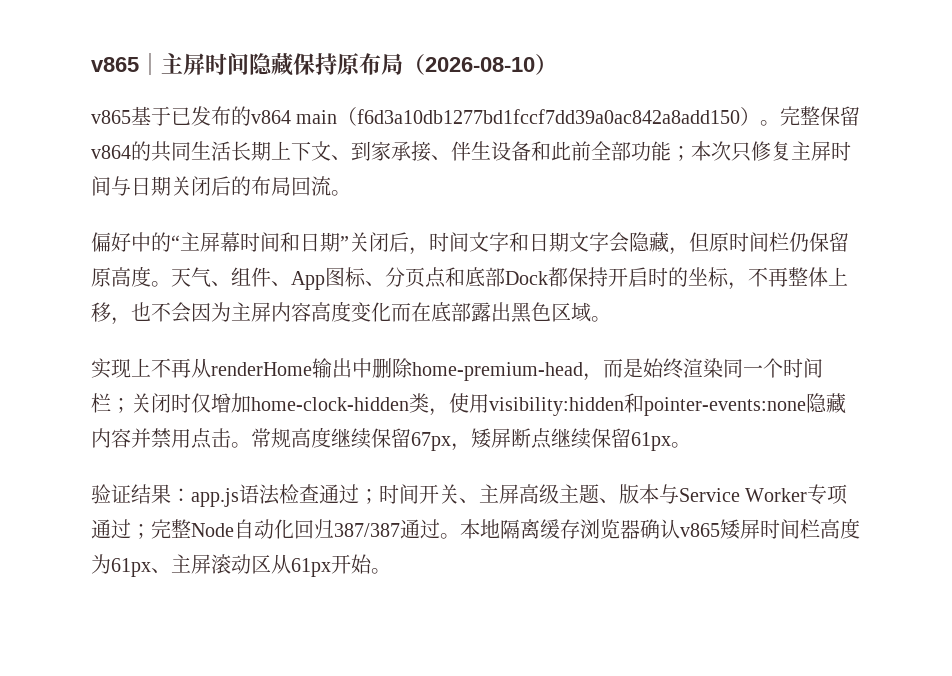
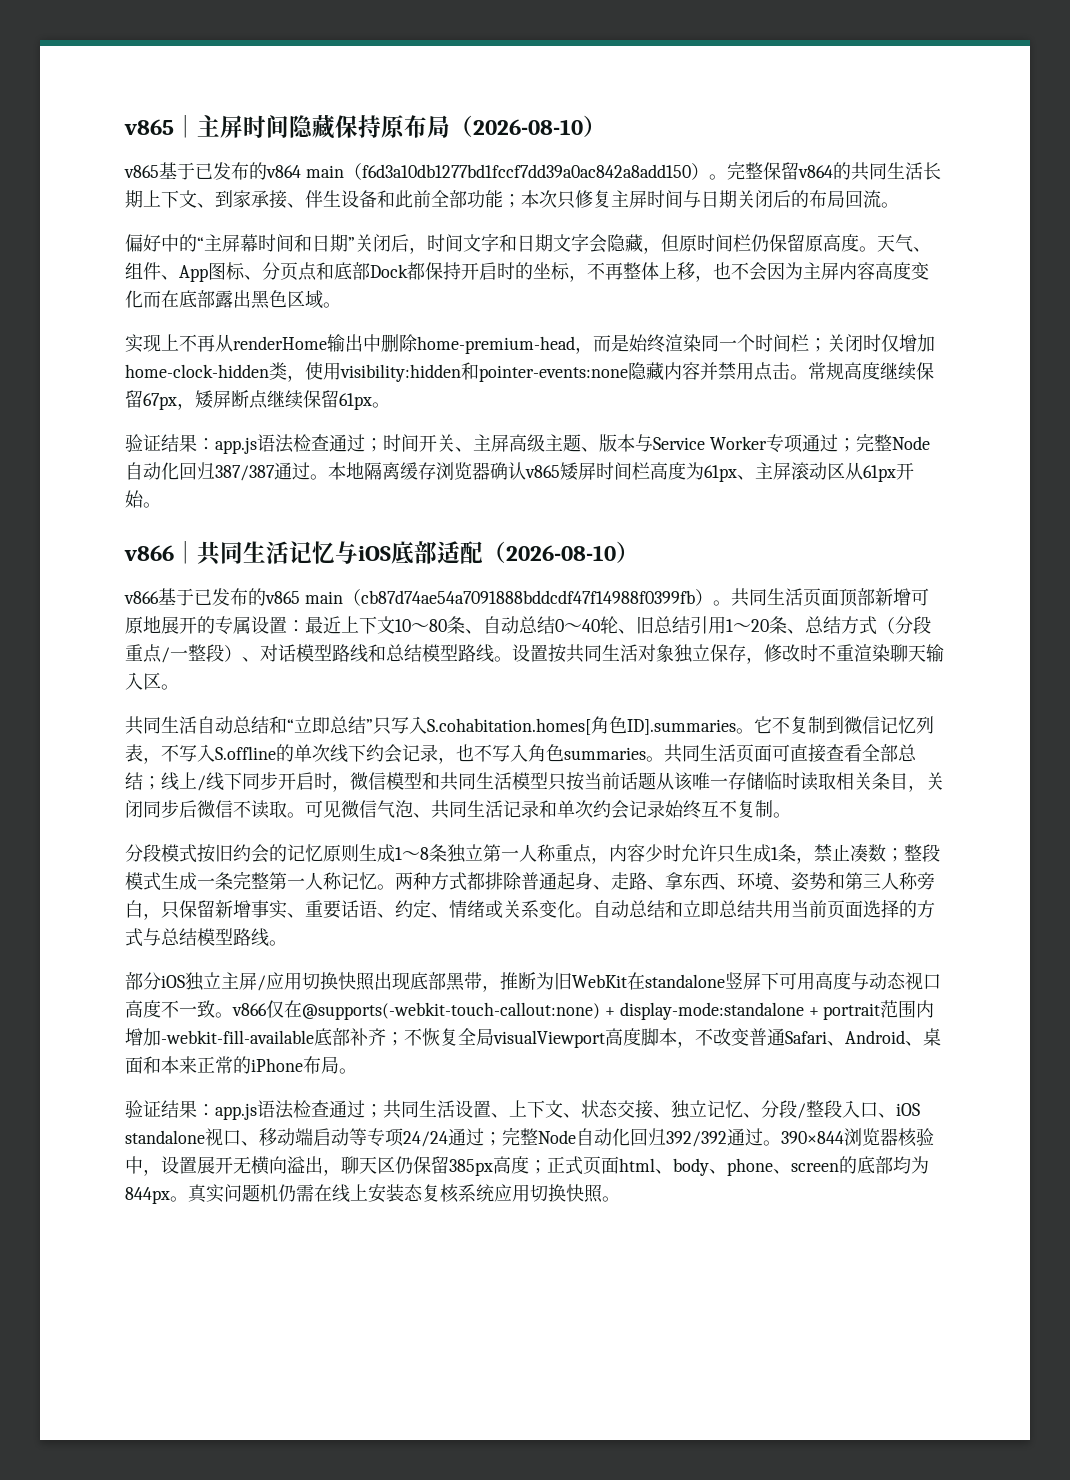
+ v866｜共同生活记忆与iOS底部适配（2026-08-10）
+ v866基于已发布的v865 main（cb87d74ae54a7091888bddcdf47f14988f0399fb）。共同生活页面顶部新增可原地展开的专属设置：最近上下文10～80条、自动总结0～40轮、旧总结引用1～20条、总结方式（分段重点/一整段）、对话模型路线和总结模型路线。设置按共同生活对象独立保存，修改时不重渲染聊天输入区。
+ 共同生活自动总结和“立即总结”只写入S.cohabitation.homes[角色ID].summaries。它不复制到微信记忆列表，不写入S.offline的单次线下约会记录，也不写入角色summaries。共同生活页面可直接查看全部总结；线上/线下同步开启时，微信模型和共同生活模型只按当前话题从该唯一存储临时读取相关条目，关闭同步后微信不读取。可见微信气泡、共同生活记录和单次约会记录始终互不复制。
+ 分段模式按旧约会的记忆原则生成1～8条独立第一人称重点，内容少时允许只生成1条，禁止凑数；整段模式生成一条完整第一人称记忆。两种方式都排除普通起身、走路、拿东西、环境、姿势和第三人称旁白，只保留新增事实、重要话语、约定、情绪或关系变化。自动总结和立即总结共用当前页面选择的方式与总结模型路线。
+ 部分iOS独立主屏/应用切换快照出现底部黑带，推断为旧WebKit在standalone竖屏下可用高度与动态视口高度不一致。v866仅在@supports(-webkit-touch-callout:none) + display-mode:standalone + portrait范围内增加-webkit-fill-available底部补齐；不恢复全局visualViewport高度脚本，不改变普通Safari、Android、桌面和本来正常的iPhone布局。
+ 验证结果：app.js语法检查通过；共同生活设置、上下文、状态交接、独立记忆、分段/整段入口、iOS standalone视口、移动端启动等专项24/24通过；完整Node自动化回归392/392通过。390×844浏览器核验中，设置展开无横向溢出，聊天区仍保留385px高度；正式页面html、body、phone、screen的底部均为844px。真实问题机仍需在线上安装态复核系统应用切换快照。

